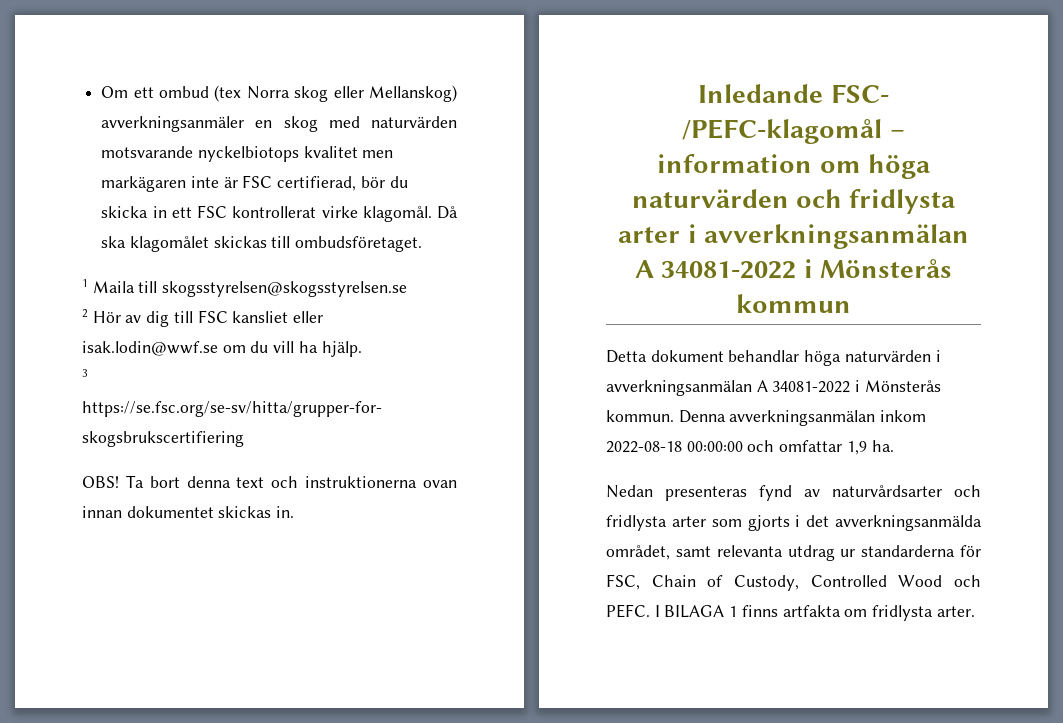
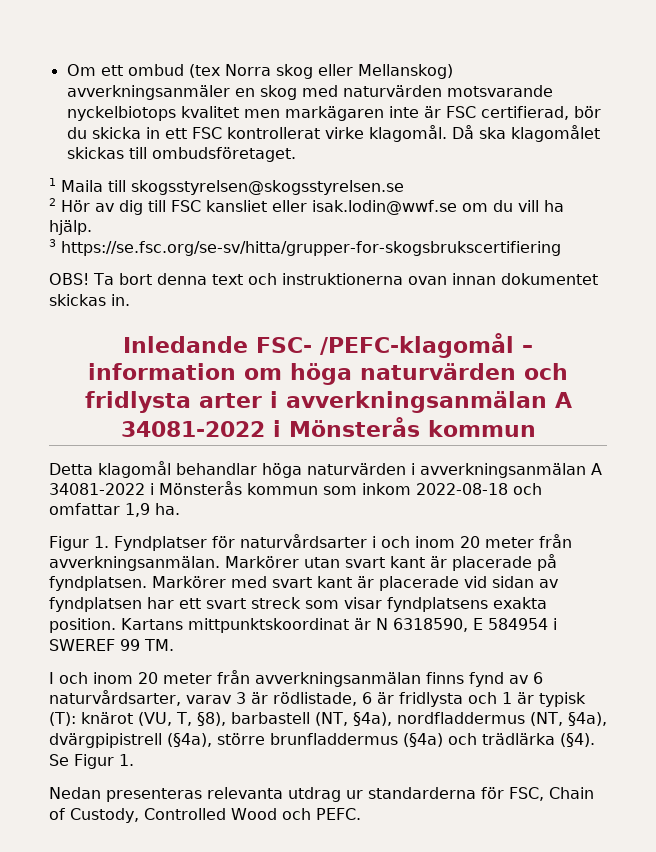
- Detta dokument behandlar höga naturvärden i avverkningsanmälan A 34081-2022 i Mönsterås kommun. Denna avverkningsanmälan inkom 2022-08-18 00:00:00 och omfattar 1,9 ha.
+ Detta klagomål behandlar höga naturvärden i avverkningsanmälan A 34081-2022 i Mönsterås kommun som inkom 2022-08-18 och omfattar 1,9 ha.
- Nedan presenteras fynd av naturvårdsarter och fridlysta arter som gjorts i det avverkningsanmälda området, samt relevanta utdrag ur standarderna för FSC, Chain of Custody, Controlled Wood och PEFC. I BILAGA 1 finns artfakta om fridlysta arter.
+ Figur 1. Fyndplatser för naturvårdsarter i och inom 20 meter från avverkningsanmälan. Markörer utan svart kant är placerade på fyndplatsen. Markörer med svart kant är placerade vid sidan av fyndplatsen har ett svart streck som visar fyndplatsens exakta position. Kartans mittpunktskoordinat är N 6318590, E 584954 i SWEREF 99 TM.
+ I och inom 20 meter från avverkningsanmälan finns fynd av 6 naturvårdsarter, varav 3 är rödlistade, 6 är fridlysta och 1 är typisk (T): knärot (VU, T, §8), barbastell (NT, §4a), nordfladdermus (NT, §4a), dvärgpipistrell (§4a), större brunfladdermus (§4a) och trädlärka (§4). Se Figur 1.
+ Nedan presenteras relevanta utdrag ur standarderna för FSC, Chain of Custody, Controlled Wood och PEFC.

